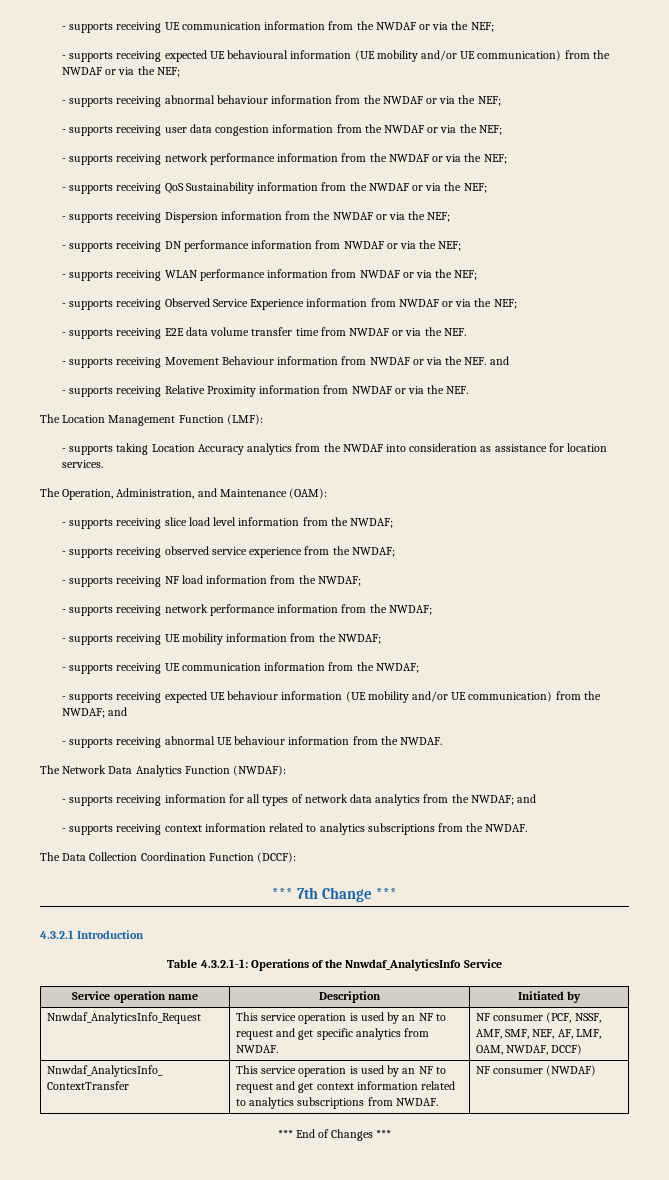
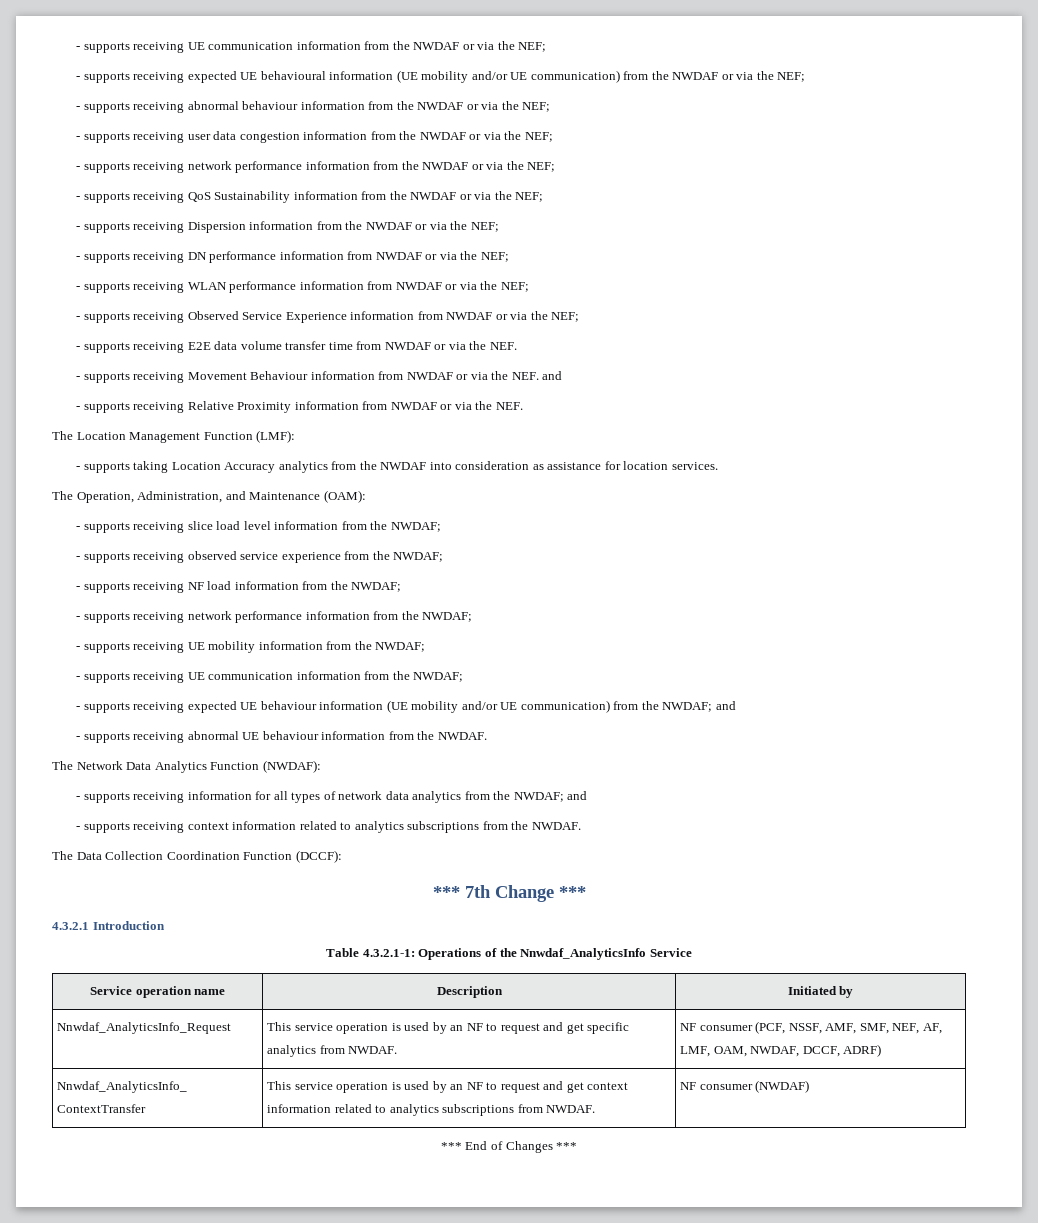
- Nnwdaf_AnalyticsInfo_Request | This service operation is used by an NF to request and get specific analytics from NWDAF. | NF consumer (PCF, NSSF, AMF, SMF, NEF, AF, LMF, OAM, NWDAF, DCCF)
+ Nnwdaf_AnalyticsInfo_Request | This service operation is used by an NF to request and get specific analytics from NWDAF. | NF consumer (PCF, NSSF, AMF, SMF, NEF, AF, LMF, OAM, NWDAF, DCCF, ADRF)

